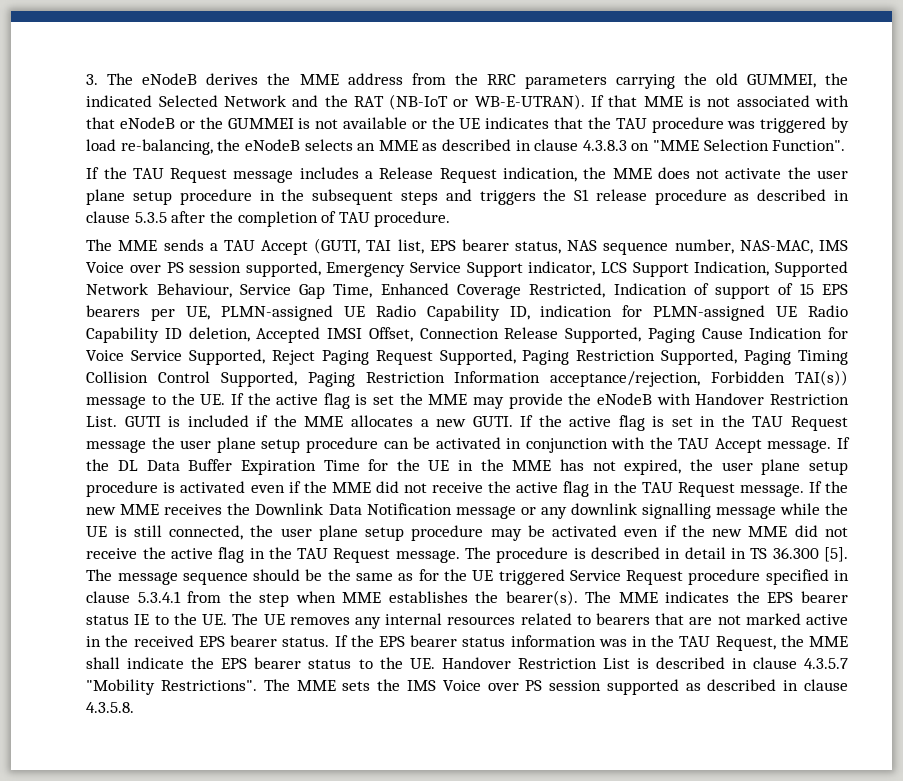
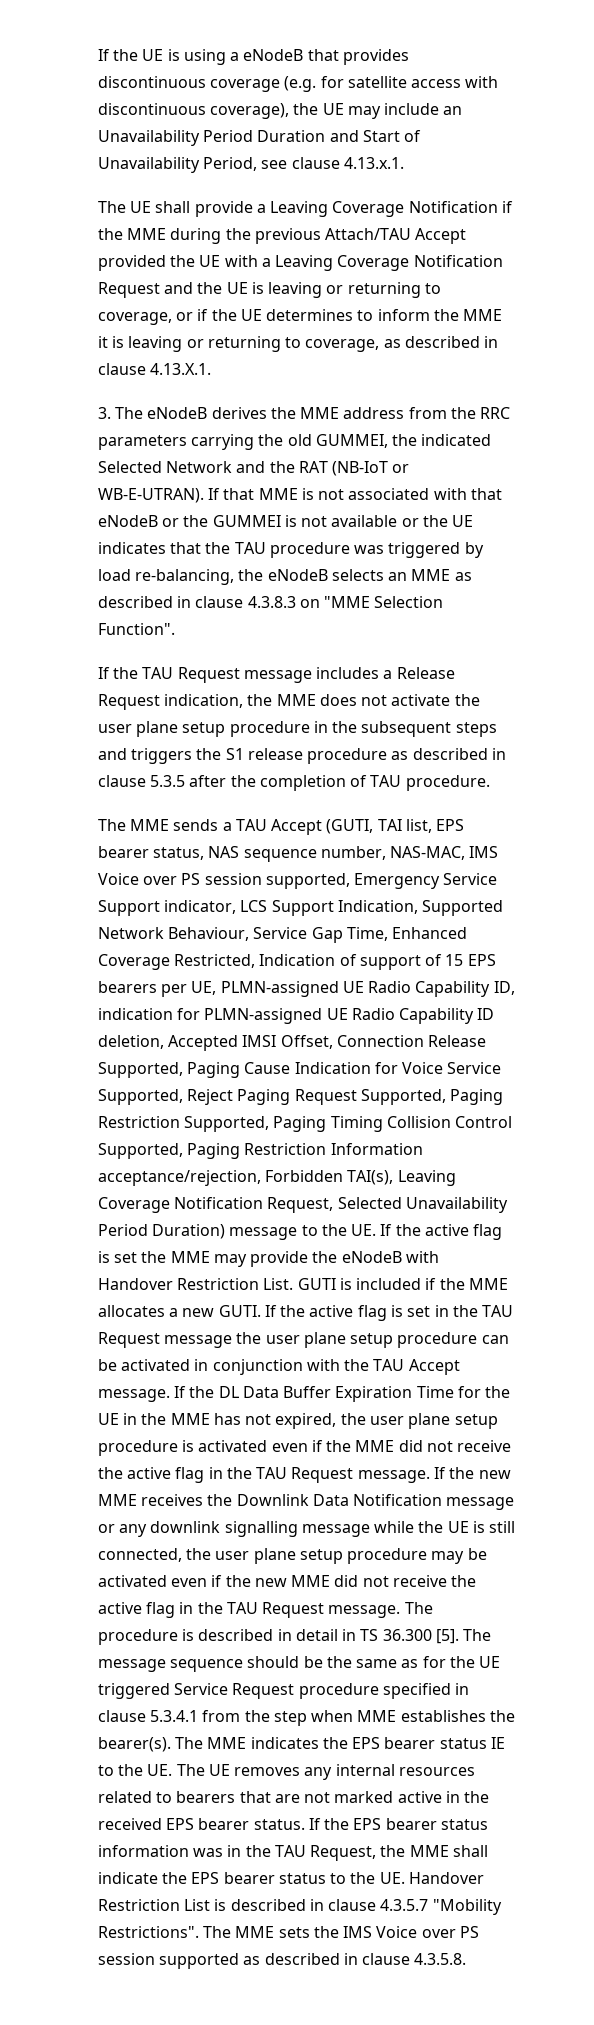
+ If the UE is using a eNodeB that provides discontinuous coverage (e.g. for satellite access with discontinuous coverage), the UE may include an Unavailability Period Duration and Start of Unavailability Period, see clause 4.13.x.1.
+ The UE shall provide a Leaving Coverage Notification if the MME during the previous Attach/TAU Accept provided the UE with a Leaving Coverage Notification Request and the UE is leaving or returning to coverage, or if the UE determines to inform the MME it is leaving or returning to coverage, as described in clause 4.13.X.1.
- The MME sends a TAU Accept (GUTI, TAI list, EPS bearer status, NAS sequence number, NAS-MAC, IMS Voice over PS session supported, Emergency Service Support indicator, LCS Support Indication, Supported Network Behaviour, Service Gap Time, Enhanced Coverage Restricted, Indication of support of 15 EPS bearers per UE, PLMN-assigned UE Radio Capability ID, indication for PLMN-assigned UE Radio Capability ID deletion, Accepted IMSI Offset, Connection Release Supported, Paging Cause Indication for Voice Service Supported, Reject Paging Request Supported, Paging Restriction Supported, Paging Timing Collision Control Supported, Paging Restriction Information acceptance/rejection, Forbidden TAI(s)) message to the UE. If the active flag is set the MME may provide the eNodeB with Handover Restriction List.
+ The MME sends a TAU Accept (GUTI, TAI list, EPS bearer status, NAS sequence number, NAS-MAC, IMS Voice over PS session supported, Emergency Service Support indicator, LCS Support Indication, Supported Network Behaviour, Service Gap Time, Enhanced Coverage Restricted, Indication of support of 15 EPS bearers per UE, PLMN-assigned UE Radio Capability ID, indication for PLMN-assigned UE Radio Capability ID deletion, Accepted IMSI Offset, Connection Release Supported, Paging Cause Indication for Voice Service Supported, Reject Paging Request Supported, Paging Restriction Supported, Paging Timing Collision Control Supported, Paging Restriction Information acceptance/rejection, Forbidden TAI(s), Leaving Coverage Notification Request, Selected Unavailability Period Duration) message to the UE. If the active flag is set the MME may provide the eNodeB with Handover Restriction List.

